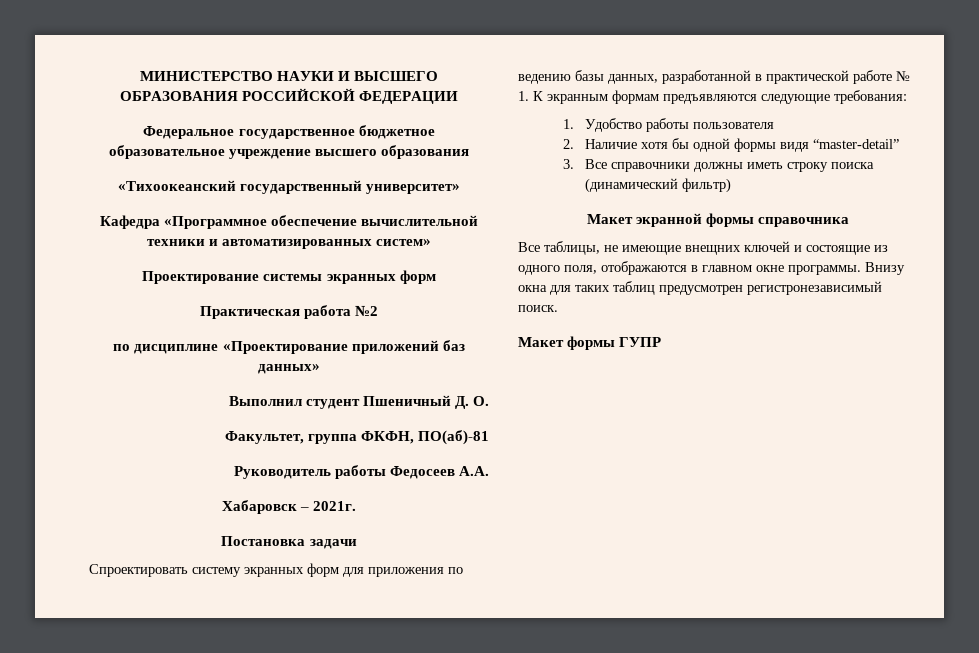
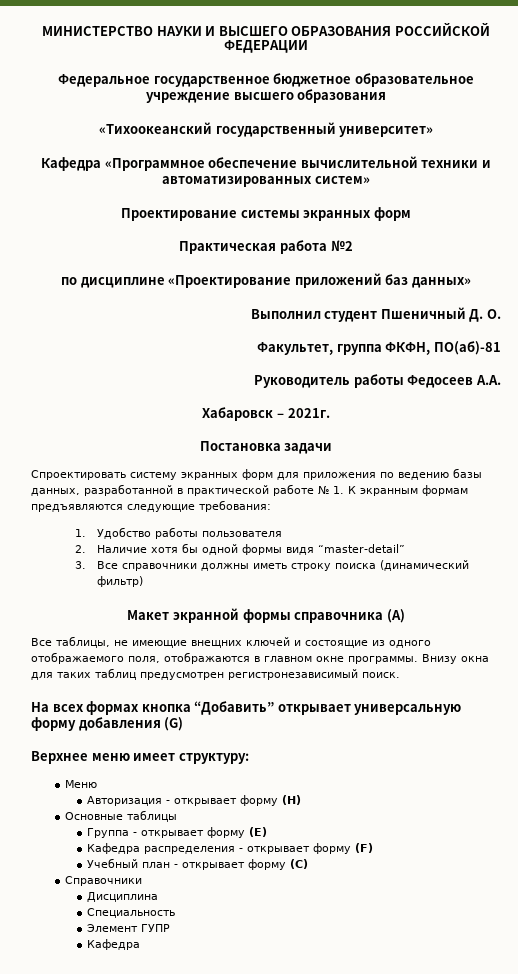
- Макет экранной формы справочника
+ Макет экранной формы справочника (A)
- Все таблицы, не имеющие внещних ключей и состоящие из одного поля, отображаются в главном окне программы.
+ Все таблицы, не имеющие внещних ключей и состоящие из одного отображаемого поля, отображаются в главном окне программы.
- Макет формы ГУПР
+ На всех формах кнопка “Добавить” открывает универсальную форму добавления (G)
+ Верхнее меню имеет структуру:
+ Меню
+ Авторизация - открывает форму (H)
+ Основные таблицы
+ Группа - открывает форму (E)
+ Кафедра распределения - открывает форму (F)
+ Учебный план - открывает форму (C)
+ Справочники
+ Дисциплина
+ Специальность
+ Элемент ГУПР
+ Кафедра

